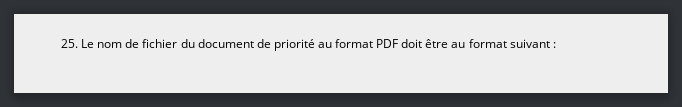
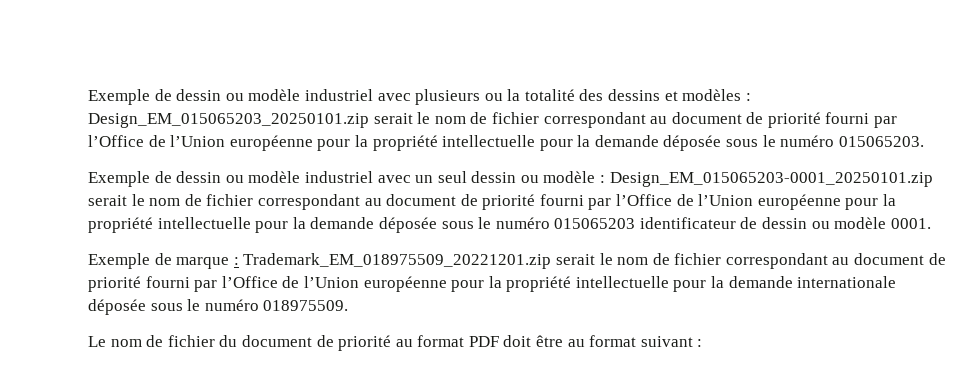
- 25. Le nom de fichier du document de priorité au format PDF doit être au format suivant :
+ Exemple de dessin ou modèle industriel avec plusieurs ou la totalité des dessins et modèles : Design_EM_015065203_20250101.zip serait le nom de fichier correspondant au document de priorité fourni par l’Office de l’Union européenne pour la propriété intellectuelle pour la demande déposée sous le numéro 015065203.
+ Exemple de dessin ou modèle industriel avec un seul dessin ou modèle : Design_EM_015065203-0001_20250101.zip serait le nom de fichier correspondant au document de priorité fourni par l’Office de l’Union européenne pour la propriété intellectuelle pour la demande déposée sous le numéro 015065203 identificateur de dessin ou modèle 0001.
+ Exemple de marque : Trademark_EM_018975509_20221201.zip serait le nom de fichier correspondant au document de priorité fourni par l’Office de l’Union européenne pour la propriété intellectuelle pour la demande internationale déposée sous le numéro 018975509.
+ Le nom de fichier du document de priorité au format PDF doit être au format suivant :

